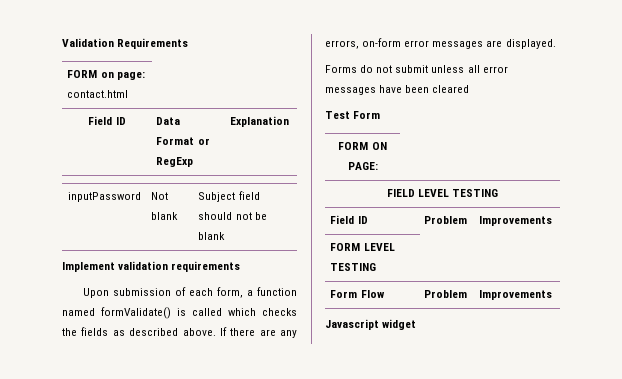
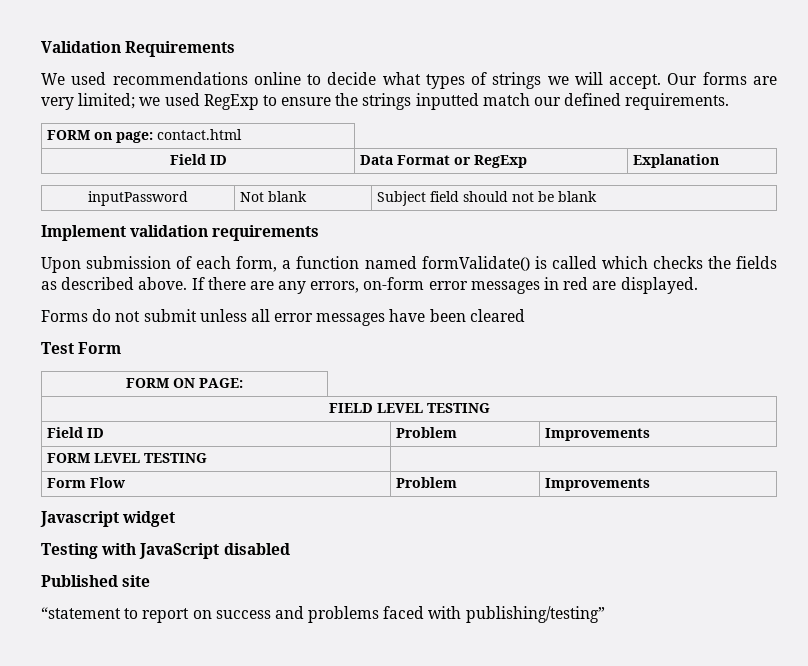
+ We used recommendations online to decide what types of strings we will accept. Our forms are very limited; we used RegExp to ensure the strings inputted match our defined requirements.
- If there are any errors, on-form error messages are displayed.
+ If there are any errors, on-form error messages in red are displayed.
+ Testing with JavaScript disabled
+ Published site
+ “statement to report on success and problems faced with publishing/testing”

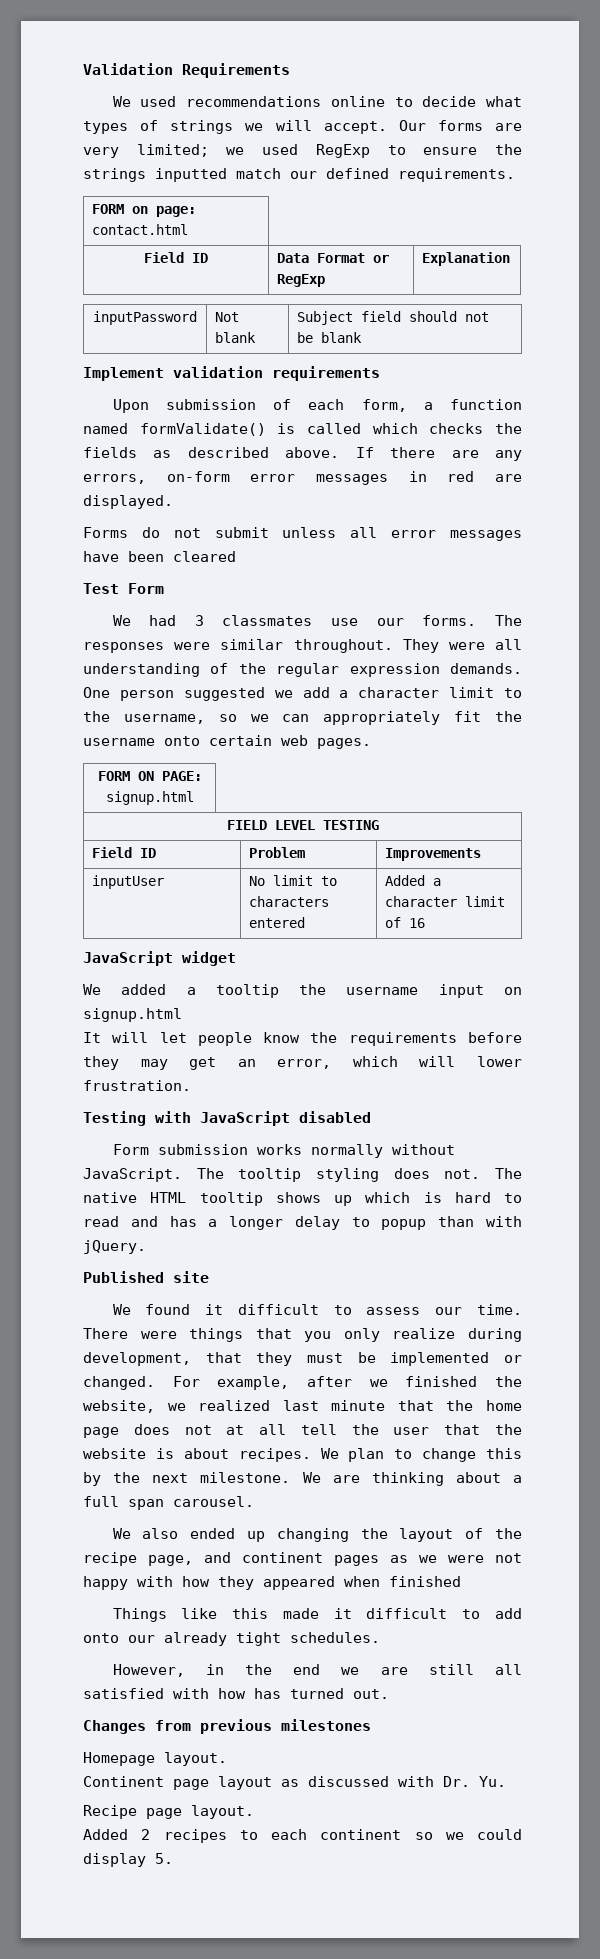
+ We had 3 classmates use our forms. The responses were similar throughout. They were all understanding of the regular expression demands. One person suggested we add a character limit to the username, so we can appropriately fit the username onto certain web pages.
- FORM ON PAGE:
+ FORM ON PAGE: signup.html
- FORM LEVEL TESTING
- Form Flow | Problem | Improvements
- Javascript widget
+ inputUser | No limit to characters entered | Added a character limit of 16
+ JavaScript widget
+ We added a tooltip the username input on signup.html
+ It will let people know the requirements before they may get an error, which will lower frustration.
  Testing with JavaScript disabled
+ Form submission works normally without JavaScript. The tooltip styling does not. The native HTML tooltip shows up which is hard to read and has a longer delay to popup than with jQuery.
  Published site
- “statement to report on success and problems faced with publishing/testing”
+ We found it difficult to assess our time. There were things that you only realize during development, that they must be implemented or changed. For example, after we finished the website, we realized last minute that the home page does not at all tell the user that the website is about recipes. We plan to change this by the next milestone. We are thinking about a full span carousel.
+ We also ended up changing the layout of the recipe page, and continent pages as we were not happy with how they appeared when finished
+ Things like this made it difficult to add onto our already tight schedules.
+ However, in the end we are still all satisfied with how has turned out.
+ Changes from previous milestones
+ Homepage layout.
+ Continent page layout as discussed with Dr. Yu.
+ Recipe page layout.
+ Added 2 recipes to each continent so we could display 5.

